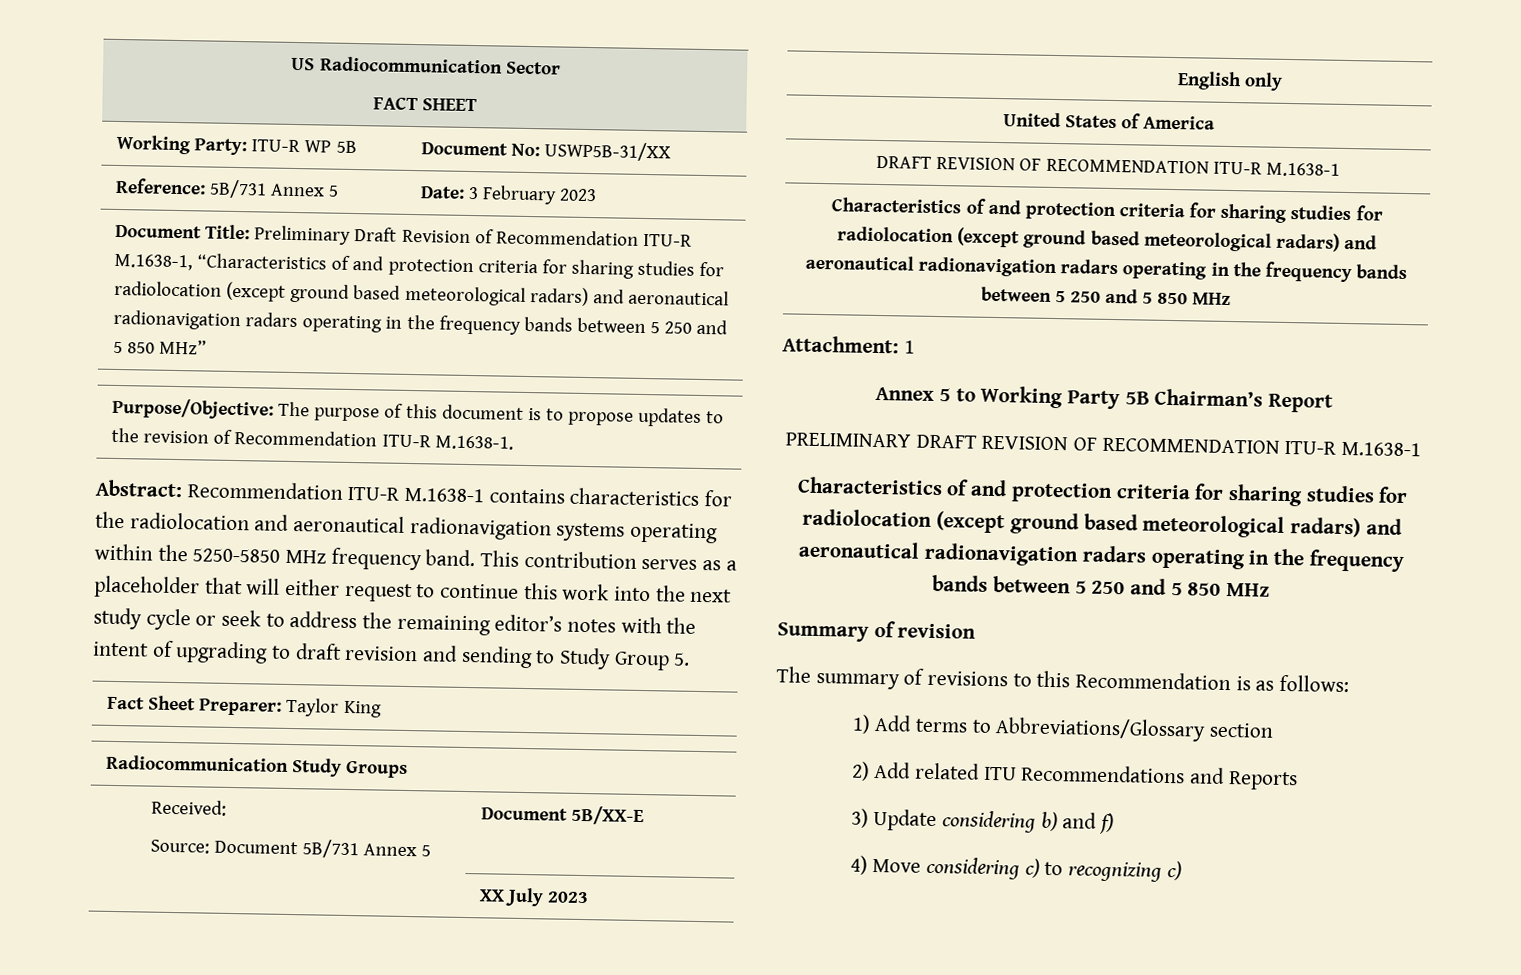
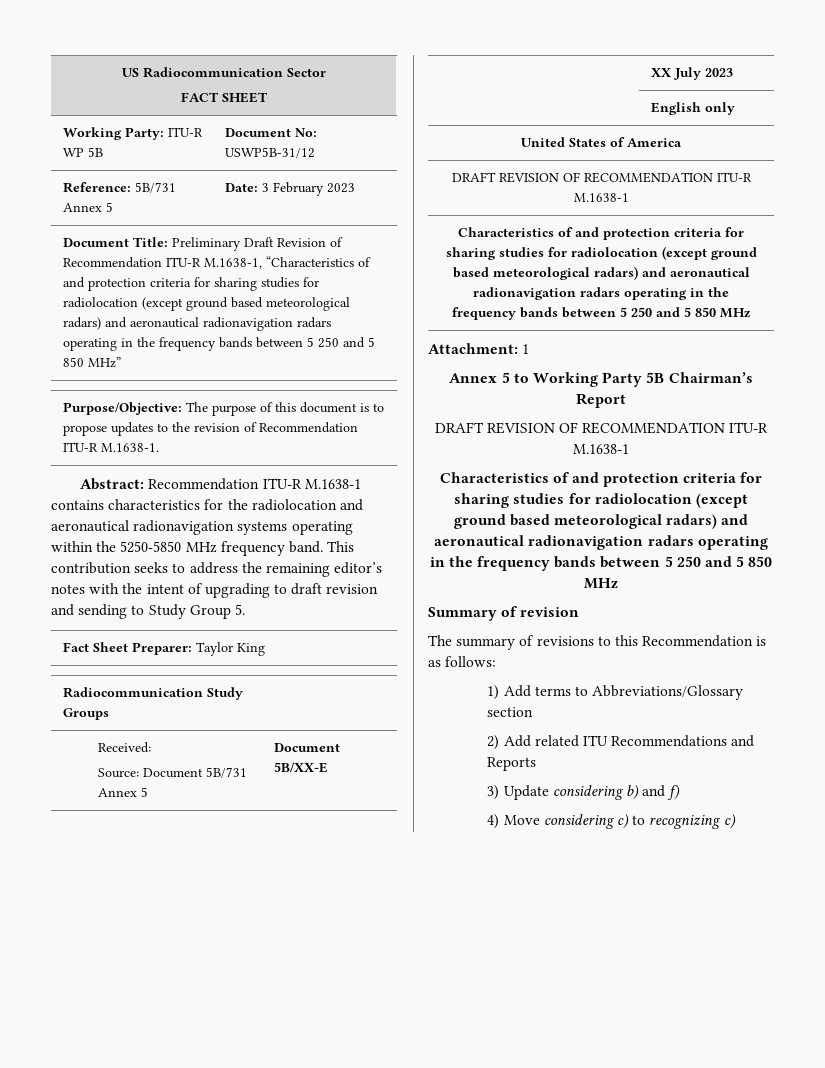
- Working Party: ITU-R WP 5B | Document No: USWP5B-31/XX
+ Working Party: ITU-R WP 5B | Document No: USWP5B-31/12
- This contribution serves as a placeholder that will either request to continue this work into the next study cycle or seek to address the remaining editor’s notes with the intent of upgrading to draft revision and sending to Study Group 5.
+ This contribution seeks to address the remaining editor’s notes with the intent of upgrading to draft revision and sending to Study Group 5.
  Annex 5 to Working Party 5B Chairman’s Report
- PRELIMINARY DRAFT REVISION OF RECOMMENDATION ITU-R M.1638-1
+ DRAFT REVISION OF RECOMMENDATION ITU-R M.1638-1

